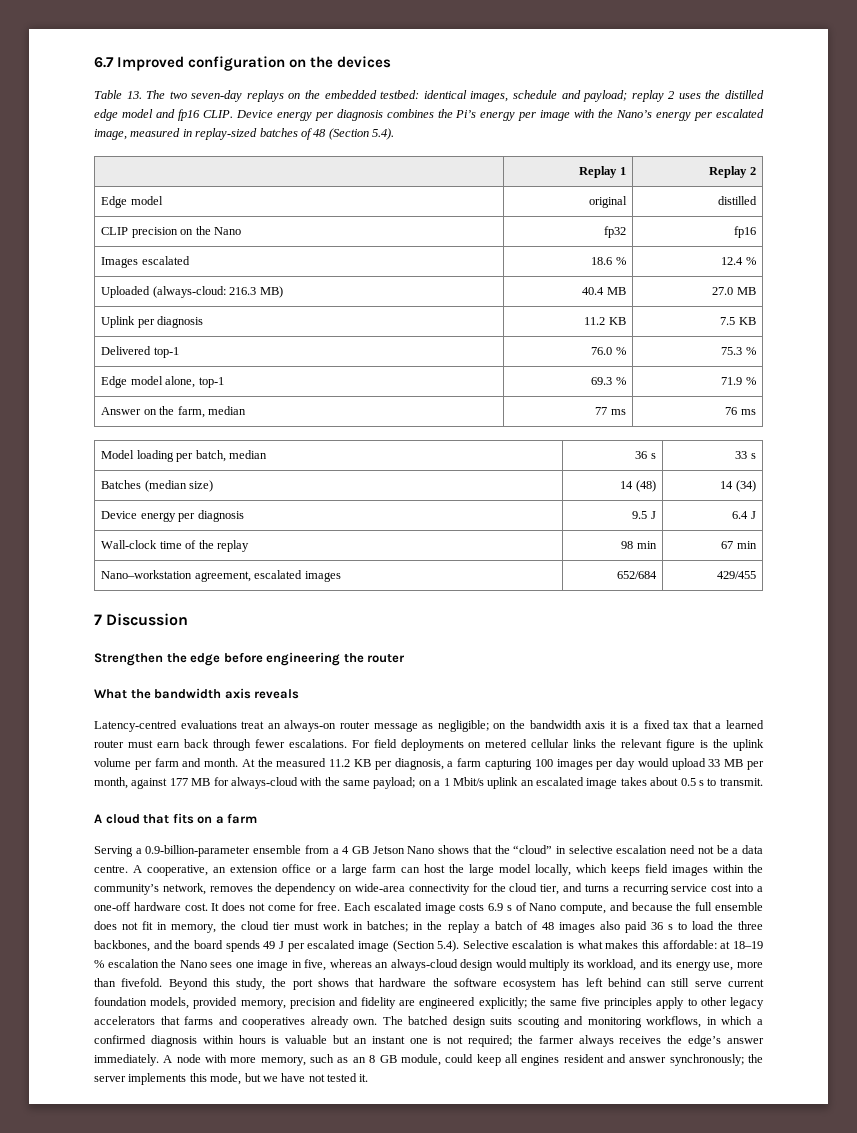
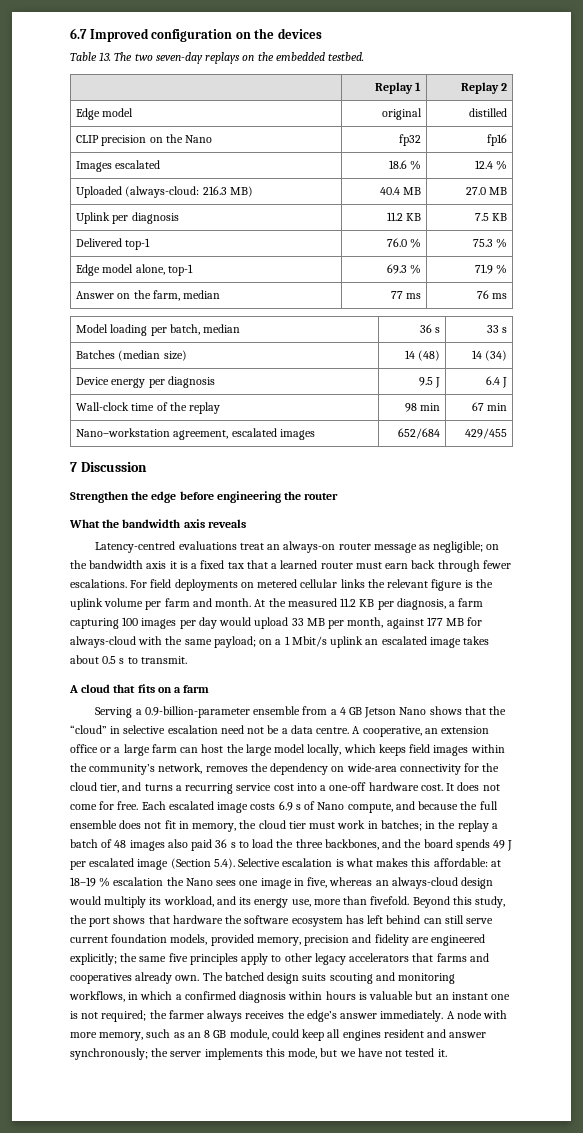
- Table 13. The two seven-day replays on the embedded testbed: identical images, schedule and payload; replay 2 uses the distilled edge model and fp16 CLIP. Device energy per diagnosis combines the Pi’s energy per image with the Nano’s energy per escalated image, measured in replay-sized batches of 48 (Section 5.4).
+ Table 13. The two seven-day replays on the embedded testbed.

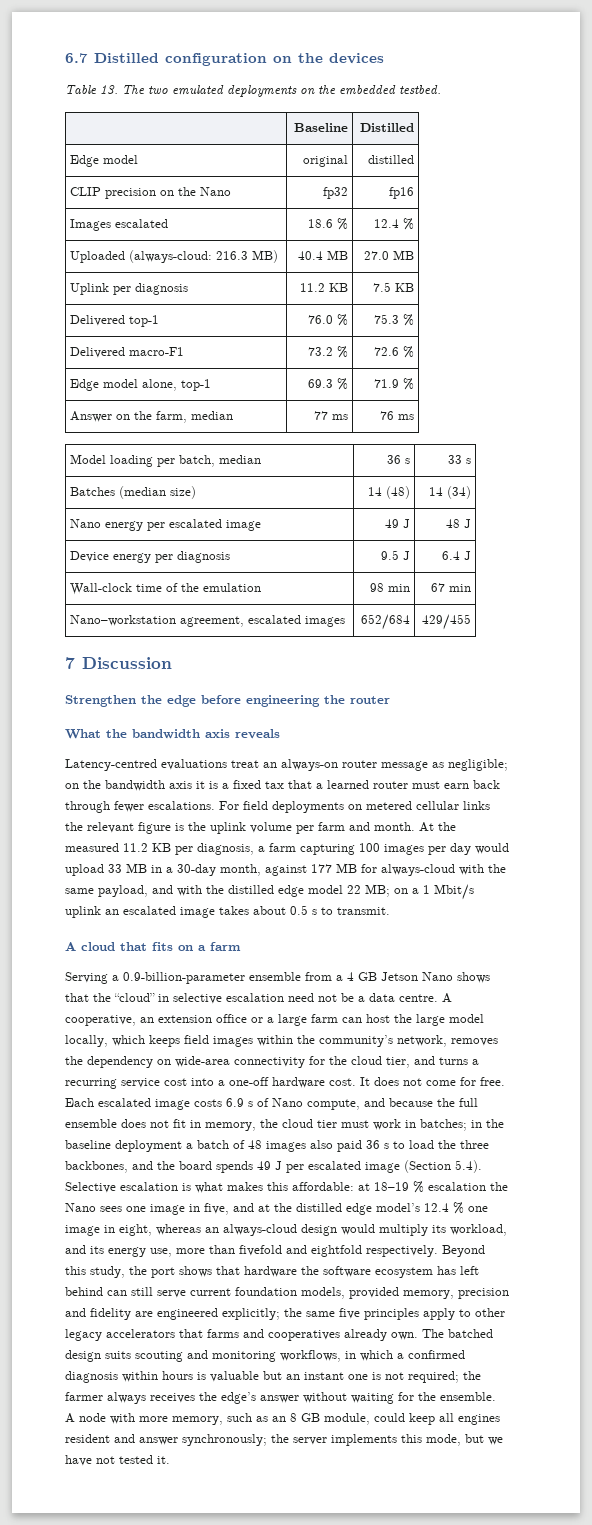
- 6.7 Improved configuration on the devices
+ 6.7 Distilled configuration on the devices
- Table 13. The two seven-day replays on the embedded testbed.
+ Table 13. The two emulated deployments on the embedded testbed.
- | Replay 1 | Replay 2
+ | Baseline | Distilled
+ Delivered macro-F1 | 73.2 % | 72.6 %
+ Nano energy per escalated image | 49 J | 48 J
- Wall-clock time of the replay | 98 min | 67 min
+ Wall-clock time of the emulation | 98 min | 67 min
- At the measured 11.2 KB per diagnosis, a farm capturing 100 images per day would upload 33 MB per month, against 177 MB for always-cloud with the same payload; on a 1 Mbit/s uplink an escalated image takes about 0.5 s to transmit.
+ At the measured 11.2 KB per diagnosis, a farm capturing 100 images per day would upload 33 MB in a 30-day month, against 177 MB for always-cloud with the same payload, and with the distilled edge model 22 MB; on a 1 Mbit/s uplink an escalated image takes about 0.5 s to transmit.
- in the replay a batch of 48 images also paid 36 s to load the three backbones, and the board spends 49 J per escalated image (Section 5.4). Selective escalation is what makes this affordable:
+ in the baseline deployment a batch of 48 images also paid 36 s to load the three backbones, and the board spends 49 J per escalated image (Section 5.4). Selective escalation is what makes this affordable:
- at 18–19 % escalation the Nano sees one image in five, whereas an always-cloud design would multiply its workload, and its energy use, more than fivefold.
+ at 18–19 % escalation the Nano sees one image in five, and at the distilled edge model’s 12.4 % one image in eight, whereas an always-cloud design would multiply its workload, and its energy use, more than fivefold and eightfold respectively.
- The batched design suits scouting and monitoring workflows, in which a confirmed diagnosis within hours is valuable but an instant one is not required; the farmer always receives the edge’s answer immediately.
+ The batched design suits scouting and monitoring workflows, in which a confirmed diagnosis within hours is valuable but an instant one is not required; the farmer always receives the edge’s answer without waiting for the ensemble.

